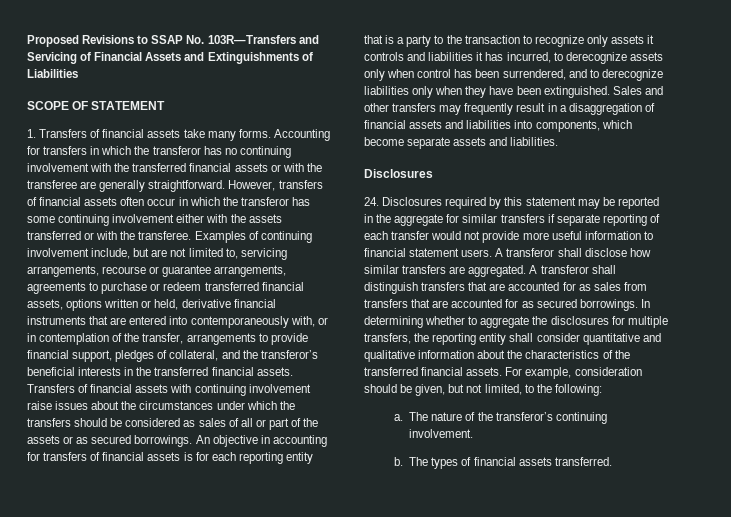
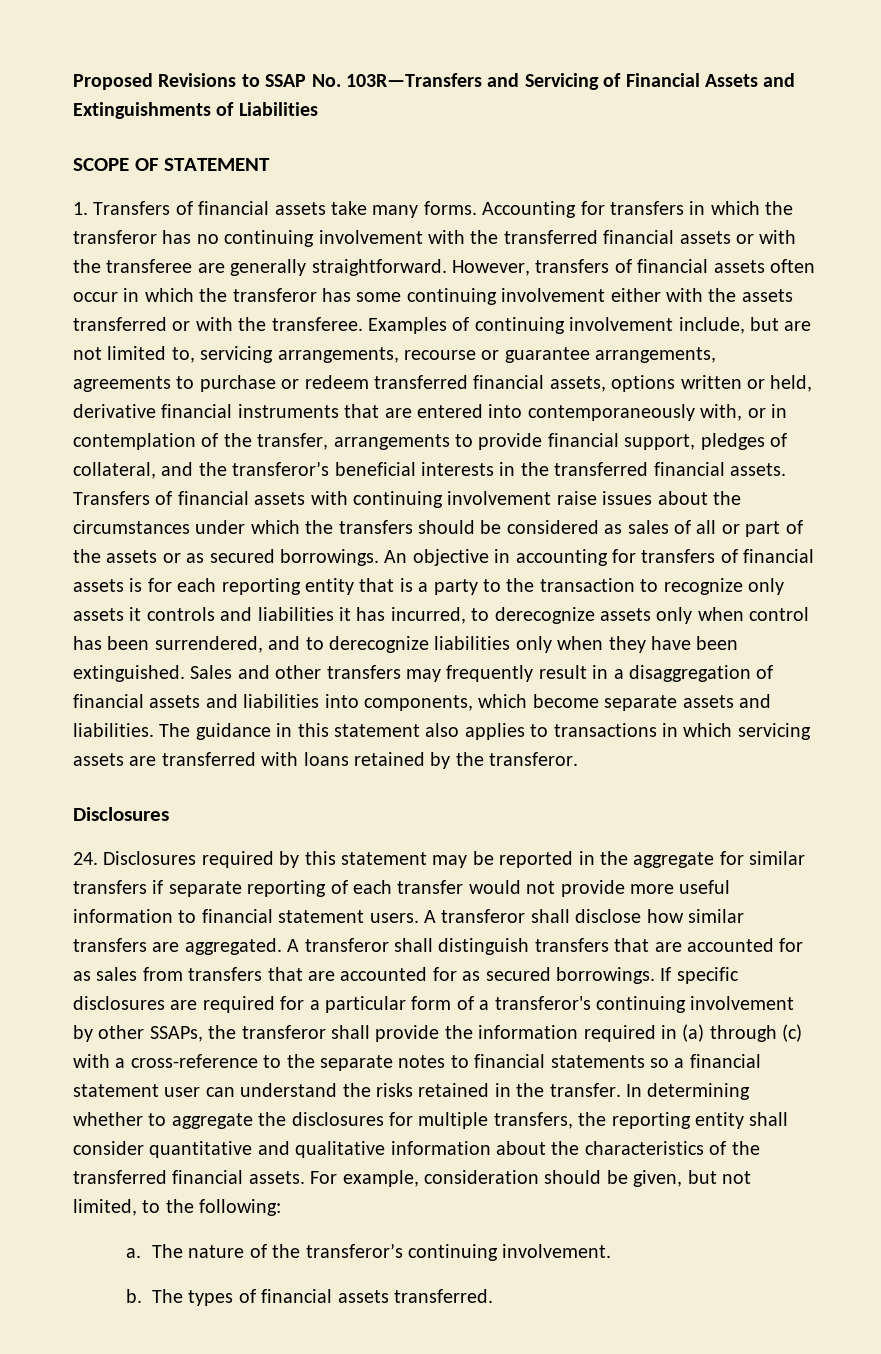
+ The guidance in this statement also applies to transactions in which servicing assets are transferred with loans retained by the transferor.
+ If specific disclosures are required for a particular form of a transferor's continuing involvement by other SSAPs, the transferor shall provide the information required in (a) through (c) with a cross-reference to the separate notes to financial statements so a financial statement user can understand the risks retained in the transfer.

